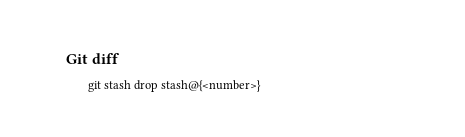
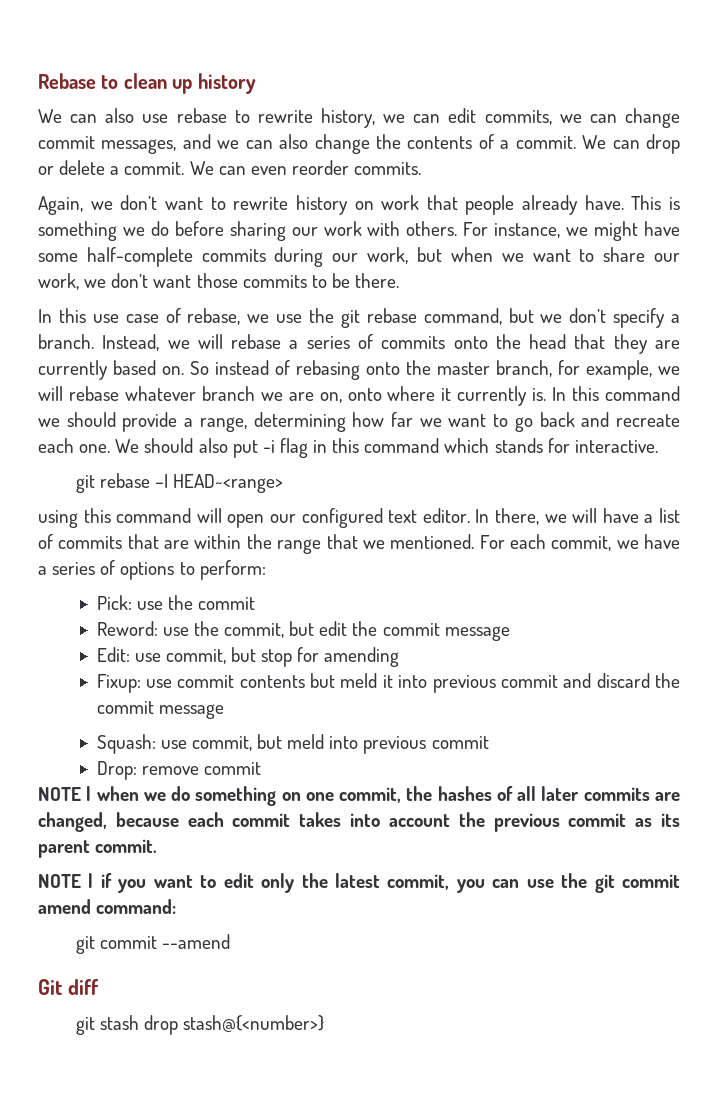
+ Rebase to clean up history
+ We can also use rebase to rewrite history, we can edit commits, we can change commit messages, and we can also change the contents of a commit. We can drop or delete a commit. We can even reorder commits.
+ Again, we don’t want to rewrite history on work that people already have. This is something we do before sharing our work with others. For instance, we might have some half-complete commits during our work, but when we want to share our work, we don’t want those commits to be there.
+ In this use case of rebase, we use the git rebase command, but we don’t specify a branch. Instead, we will rebase a series of commits onto the head that they are currently based on. So instead of rebasing onto the master branch, for example, we will rebase whatever branch we are on, onto where it currently is. In this command we should provide a range, determining how far we want to go back and recreate each one. We should also put -i flag in this command which stands for interactive.
+ git rebase –I HEAD~<range>
+ using this command will open our configured text editor. In there, we will have a list of commits that are within the range that we mentioned. For each commit, we have a series of options to perform:
+ Pick: use the commit
+ Reword: use the commit, but edit the commit message
+ Edit: use commit, but stop for amending
+ Fixup: use commit contents but meld it into previous commit and discard the commit message
+ Squash: use commit, but meld into previous commit
+ Drop: remove commit
+ NOTE | when we do something on one commit, the hashes of all later commits are changed, because each commit takes into account the previous commit as its parent commit.
+ NOTE | if you want to edit only the latest commit, you can use the git commit amend command:
+ git commit --amend

